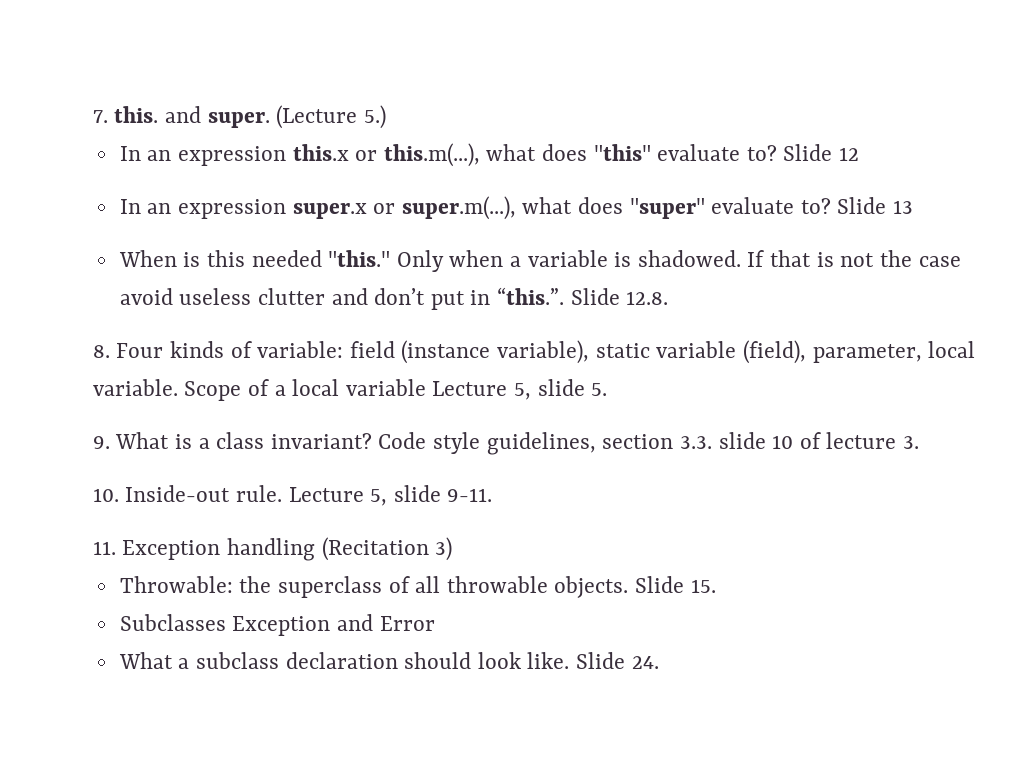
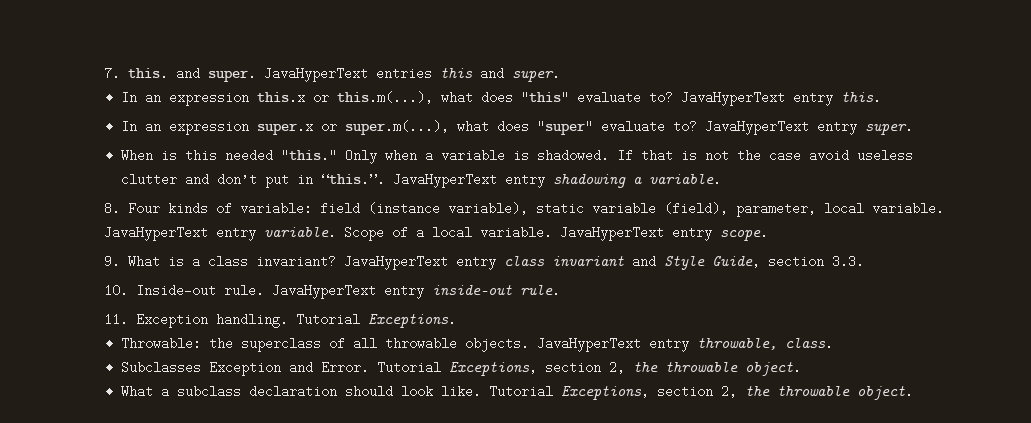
- (Lecture 5.)
+ JavaHyperText entries this and super.
- Slide 12
+ JavaHyperText entry this.
- Slide 13
+ JavaHyperText entry super.
- If that is not the case avoid useless clutter and don’t put in “this.”. Slide 12.8.
+ If that is not the case avoid useless clutter and don’t put in “this.”. JavaHyperText entry shadowing a variable.
+ JavaHyperText entry variable.
- Scope of a local variable Lecture 5, slide 5.
+ Scope of a local variable. JavaHyperText entry scope.
- Code style guidelines, section 3.3. slide 10 of lecture 3.
+ JavaHyperText entry class invariant and Style Guide, section 3.3.
- Lecture 5, slide 9-11.
+ JavaHyperText entry inside-out rule.
- 11. Exception handling (Recitation 3)
+ 11. Exception handling. Tutorial Exceptions.
- Slide 15.
+ JavaHyperText entry throwable, class.
- Subclasses Exception and Error
+ Subclasses Exception and Error. Tutorial Exceptions, section 2, the throwable object.
- What a subclass declaration should look like. Slide 24.
+ What a subclass declaration should look like. Tutorial Exceptions, section 2, the throwable object.

